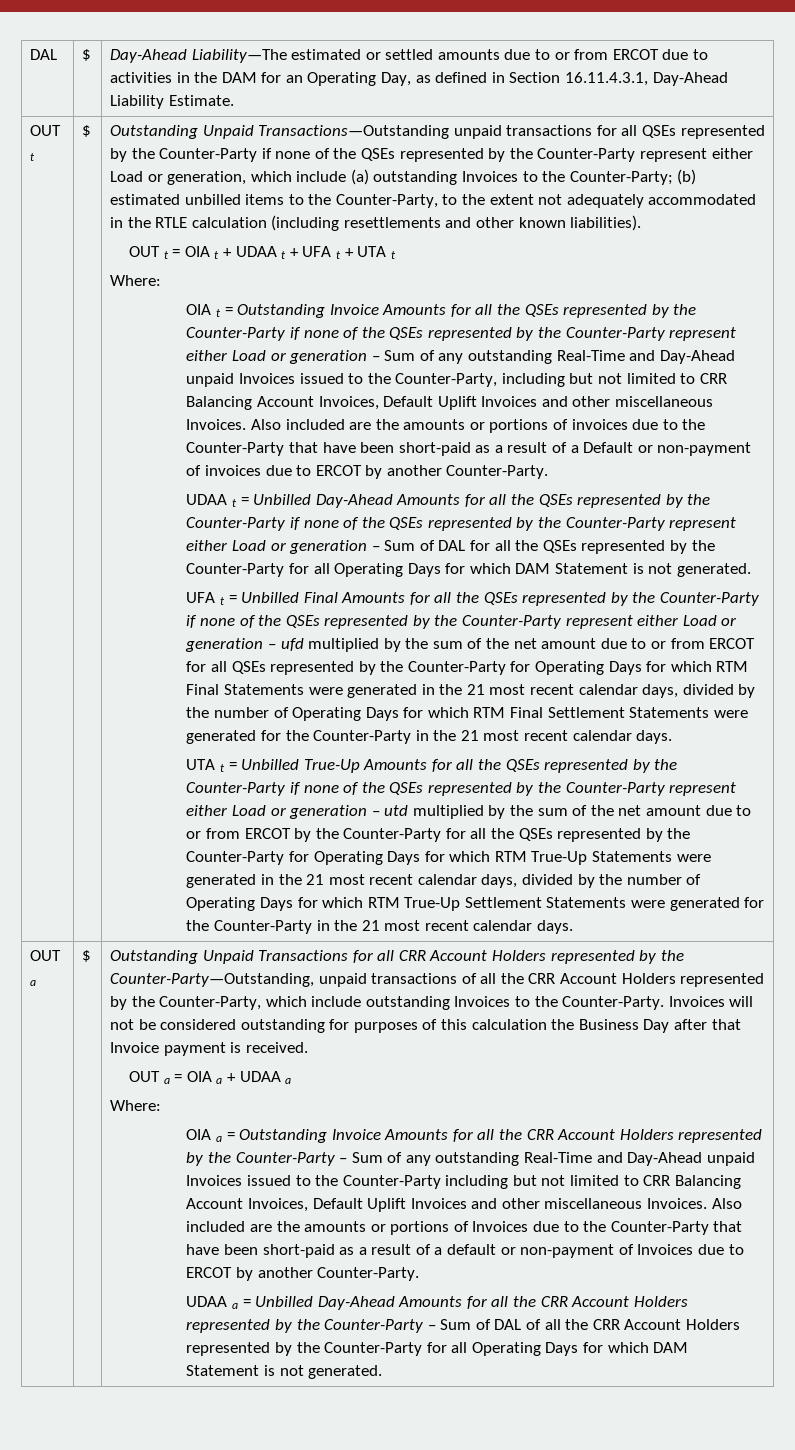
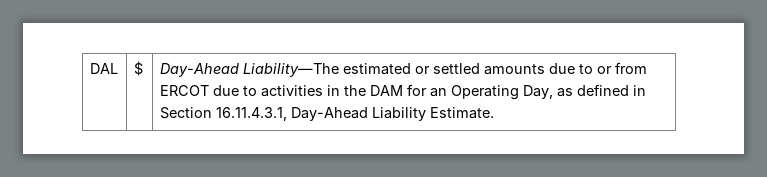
- OUT t | $ | Outstanding Unpaid Transactions—Outstanding unpaid transactions for all QSEs represented by the Counter-Party if none of the QSEs represented by the Counter-Party represent either Load or generation, which include (a) outstanding Invoices to the Counter-Party; (b) estimated unbilled items to the Counter-Party, to the extent not adequately accommodated in the RTLE calculation (including resettlements and other known liabilities).
- OUT t = OIA t + UDAA t + UFA t + UTA t
- Where:
- OIA t = Outstanding Invoice Amounts for all the QSEs represented by the Counter-Party if none of the QSEs represented by the Counter-Party represent either Load or generation – Sum of any outstanding Real-Time and Day-Ahead unpaid Invoices issued to the Counter-Party, including but not limited to CRR Balancing Account Invoices, Default Uplift Invoices and other miscellaneous Invoices. Also included are the amounts or portions of invoices due to the Counter-Party that have been short-paid as a result of a Default or non-payment of invoices due to ERCOT by another Counter-Party.
- UDAA t = Unbilled Day-Ahead Amounts for all the QSEs represented by the Counter-Party if none of the QSEs represented by the Counter-Party represent either Load or generation – Sum of DAL for all the QSEs represented by the Counter-Party for all Operating Days for which DAM Statement is not generated.
- UFA t = Unbilled Final Amounts for all the QSEs represented by the Counter-Party if none of the QSEs represented by the Counter-Party represent either Load or generation – ufd multiplied by the sum of the net amount due to or from ERCOT for all QSEs represented by the Counter-Party for Operating Days for which RTM Final Statements were generated in the 21 most recent calendar days, divided by the number of Operating Days for which RTM Final Settlement Statements were generated for the Counter-Party in the 21 most recent calendar days.
- UTA t = Unbilled True-Up Amounts for all the QSEs represented by the Counter-Party if none of the QSEs represented by the Counter-Party represent either Load or generation – utd multiplied by the sum of the net amount due to or from ERCOT by the Counter-Party for all the QSEs represented by the Counter-Party for Operating Days for which RTM True-Up Statements were generated in the 21 most recent calendar days, divided by the number of Operating Days for which RTM True-Up Settlement Statements were generated for the Counter-Party in the 21 most recent calendar days.
- OUT a | $ | Outstanding Unpaid Transactions for all CRR Account Holders represented by the Counter-Party—Outstanding, unpaid transactions of all the CRR Account Holders represented by the Counter-Party, which include outstanding Invoices to the Counter-Party. Invoices will not be considered outstanding for purposes of this calculation the Business Day after that Invoice payment is received.
- OUT a = OIA a + UDAA a
- Where:
- OIA a = Outstanding Invoice Amounts for all the CRR Account Holders represented by the Counter-Party – Sum of any outstanding Real-Time and Day-Ahead unpaid Invoices issued to the Counter-Party including but not limited to CRR Balancing Account Invoices, Default Uplift Invoices and other miscellaneous Invoices. Also included are the amounts or portions of Invoices due to the Counter-Party that have been short-paid as a result of a default or non-payment of Invoices due to ERCOT by another Counter-Party.
- UDAA a = Unbilled Day-Ahead Amounts for all the CRR Account Holders represented by the Counter-Party – Sum of DAL of all the CRR Account Holders represented by the Counter-Party for all Operating Days for which DAM Statement is not generated.

